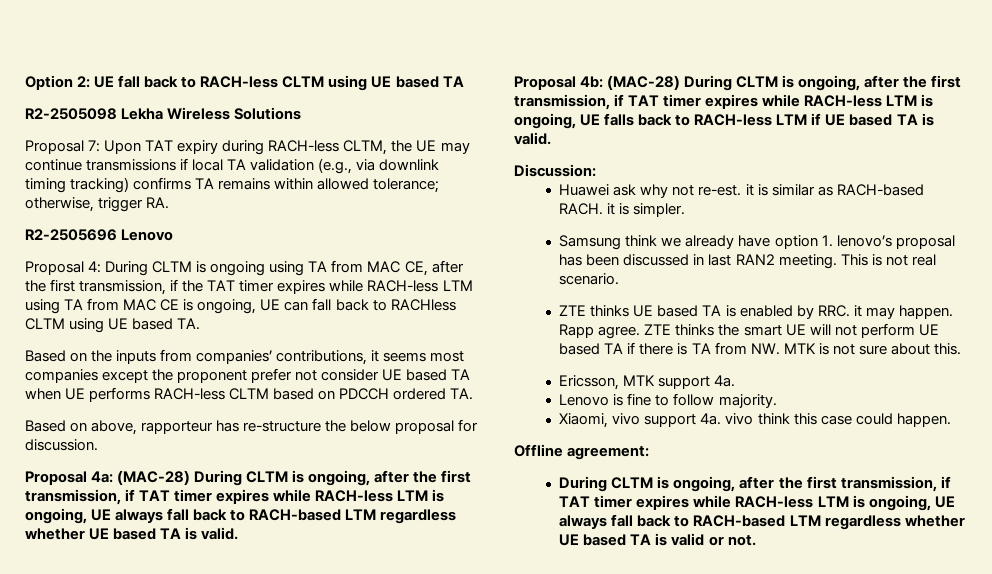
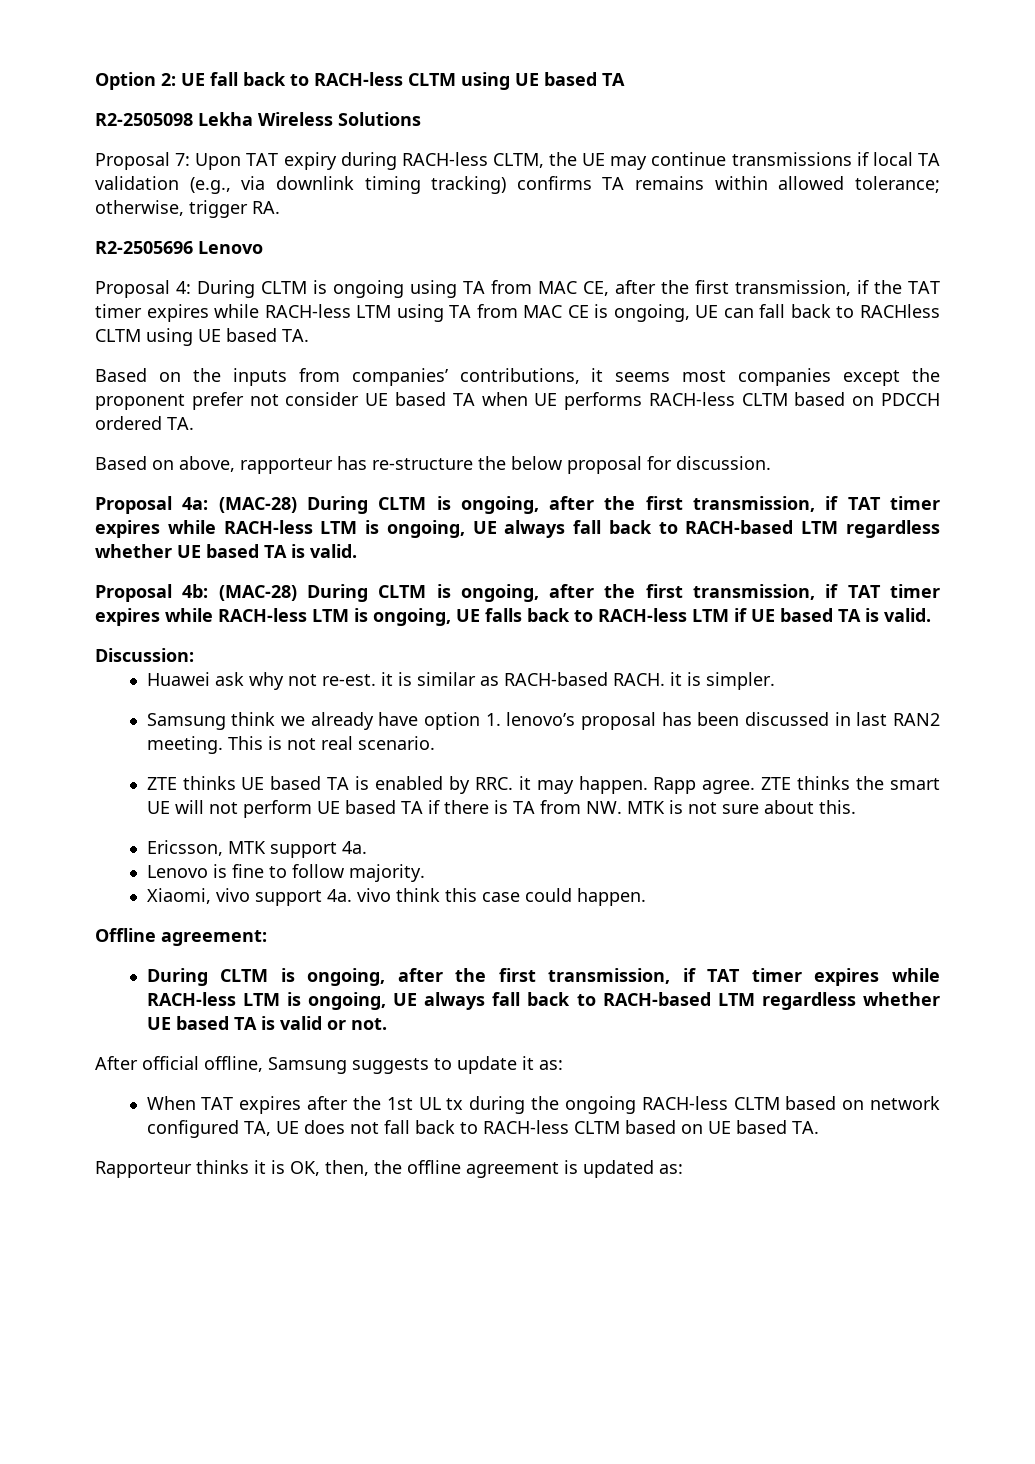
+ After official offline, Samsung suggests to update it as:
+ When TAT expires after the 1st UL tx during the ongoing RACH-less CLTM based on network configured TA, UE does not fall back to RACH-less CLTM based on UE based TA.
+ Rapporteur thinks it is OK, then, the offline agreement is updated as:

